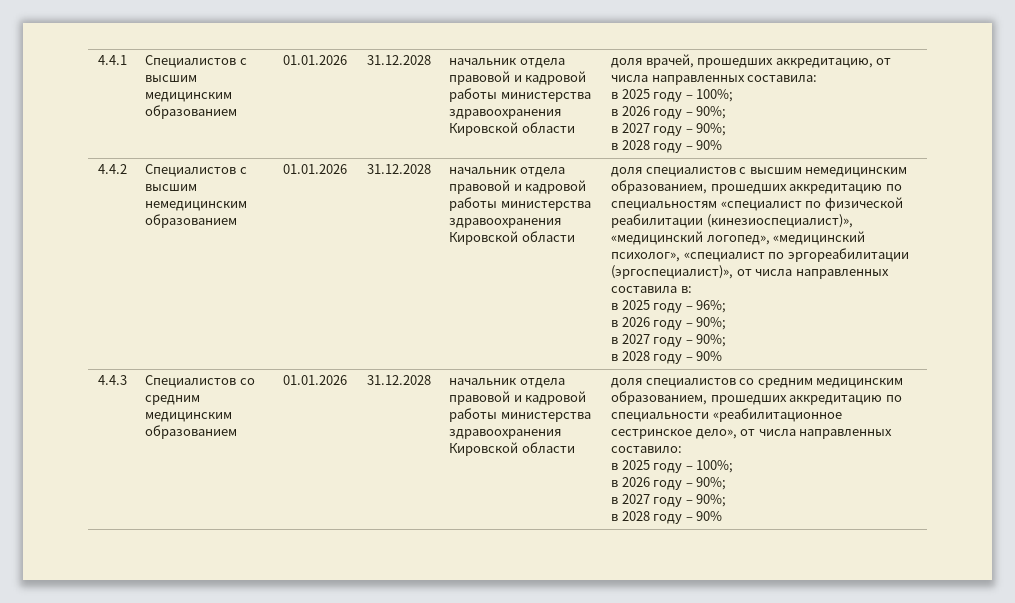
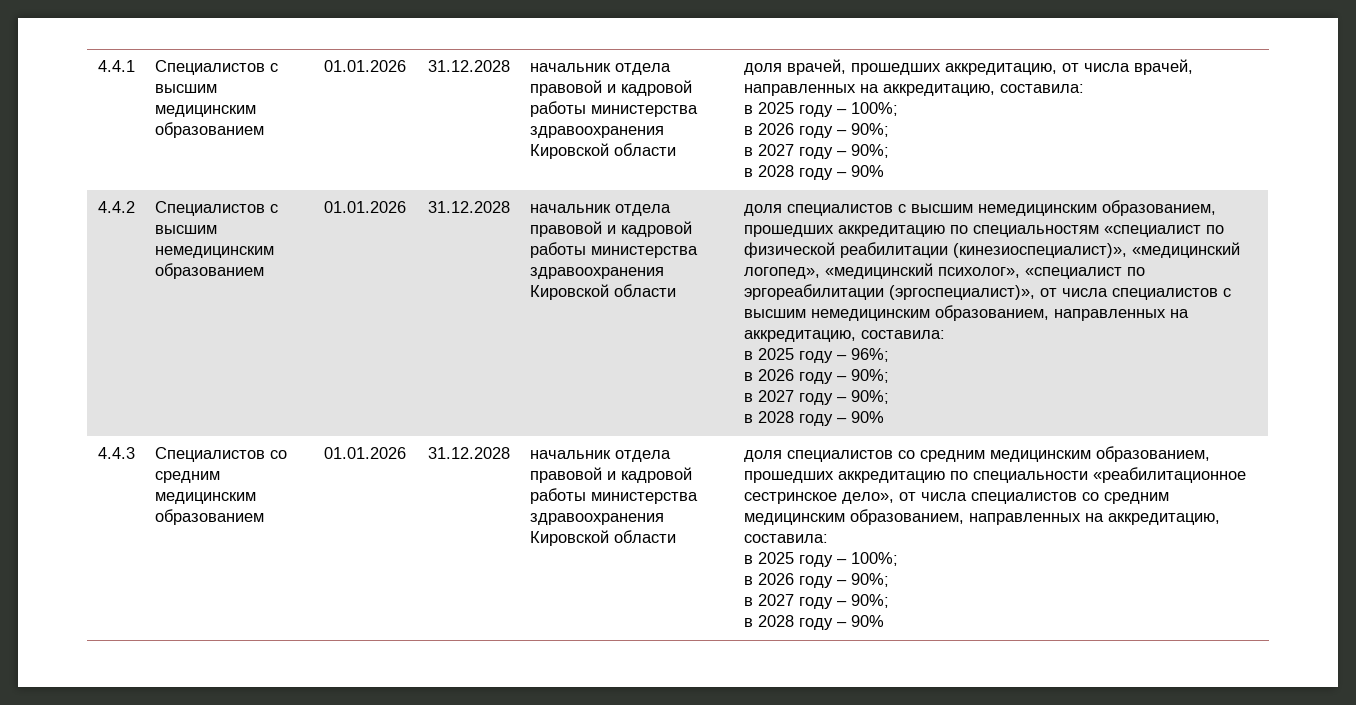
- доля врачей, прошедших аккредитацию, от числа направленных составила:
+ доля врачей, прошедших аккредитацию, от числа врачей, направленных на аккредитацию, составила:
- доля специалистов с высшим немедицинским образованием, прошедших аккредитацию по специальностям «специалист по физической реабилитации (кинезиоспециалист)», «медицинский логопед», «медицинский психолог», «специалист по эргореабилитации (эргоспециалист)», от числа направленных составила в:
+ доля специалистов с высшим немедицинским образованием, прошедших аккредитацию по специальностям «специалист по физической реабилитации (кинезиоспециалист)», «медицинский логопед», «медицинский психолог», «специалист по эргореабилитации (эргоспециалист)», от числа специалистов с высшим немедицинским образованием, направленных на аккредитацию, составила:
- доля специалистов со средним медицинским образованием, прошедших аккредитацию по специальности «реабилитационное сестринское дело», от числа направленных составило:
+ доля специалистов со средним медицинским образованием, прошедших аккредитацию по специальности «реабилитационное сестринское дело», от числа специалистов со средним медицинским образованием, направленных на аккредитацию, составила:

